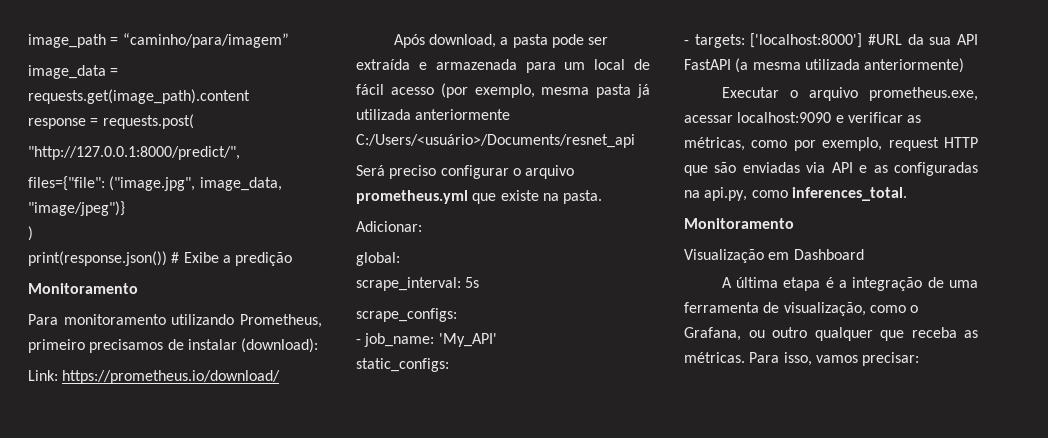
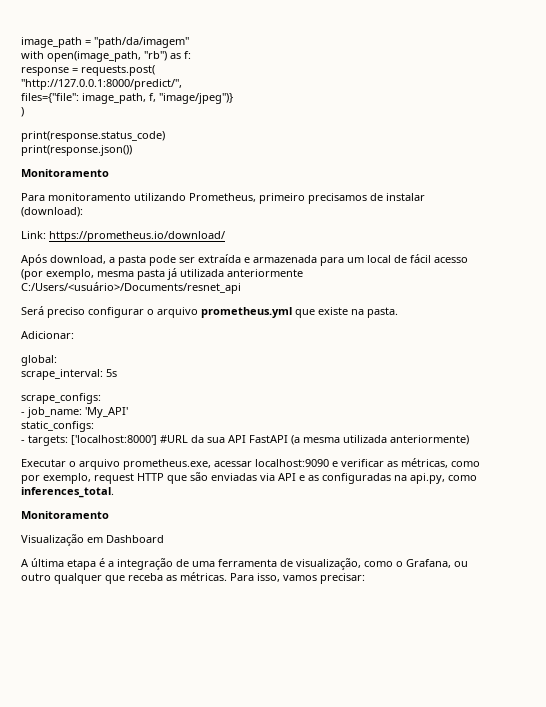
- image_path = “caminho/para/imagem”
- image_data = requests.get(image_path).content
+ image_path = "path/da/imagem"
+ with open(image_path, "rb") as f:
- files={"file": ("image.jpg", image_data, "image/jpeg")}
+ files={"file": image_path, f, "image/jpeg")}
+ print(response.status_code)
- print(response.json()) # Exibe a predição
+ print(response.json())

